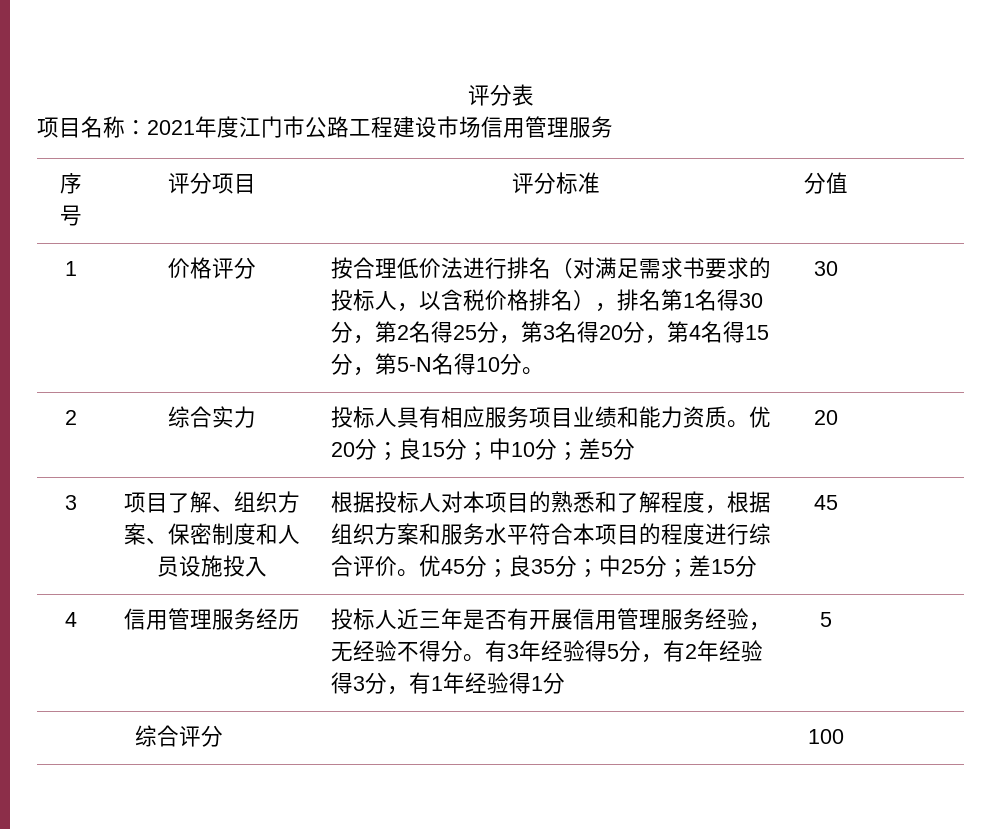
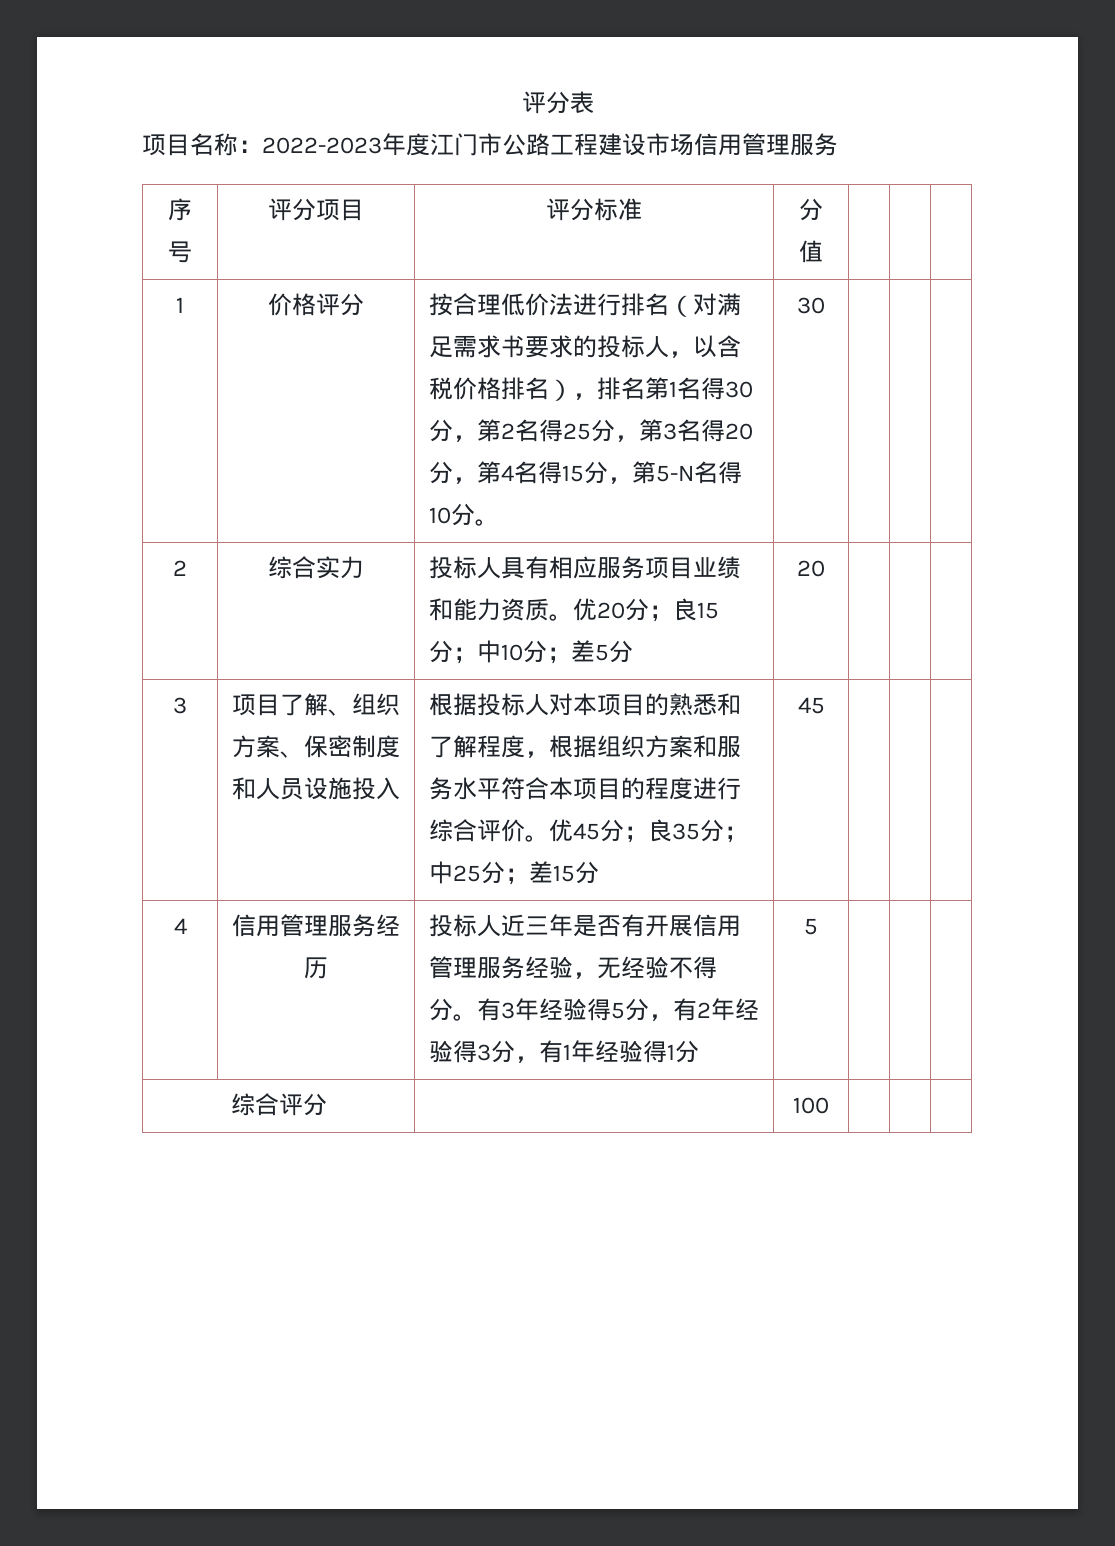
- 项目名称：2021年度江门市公路工程建设市场信用管理服务
+ 项目名称：2022-2023年度江门市公路工程建设市场信用管理服务

